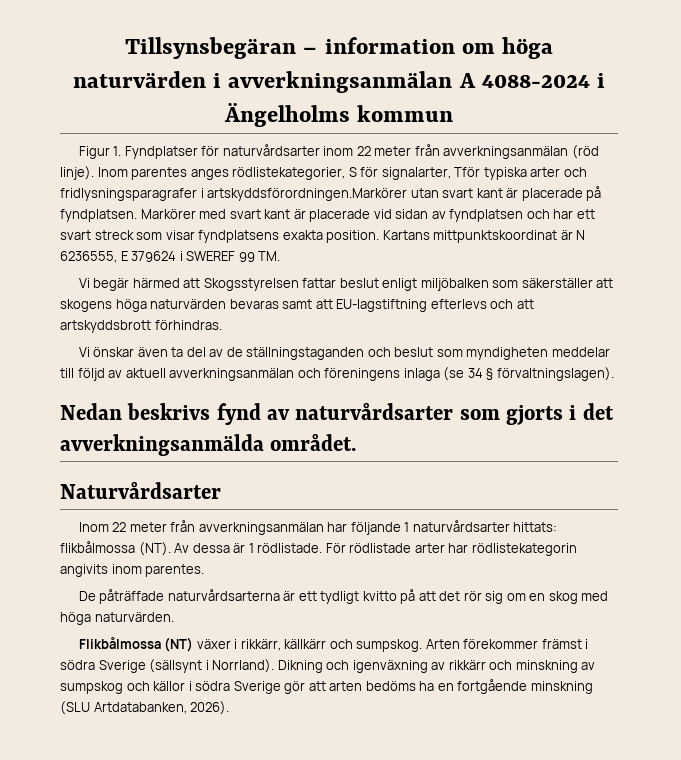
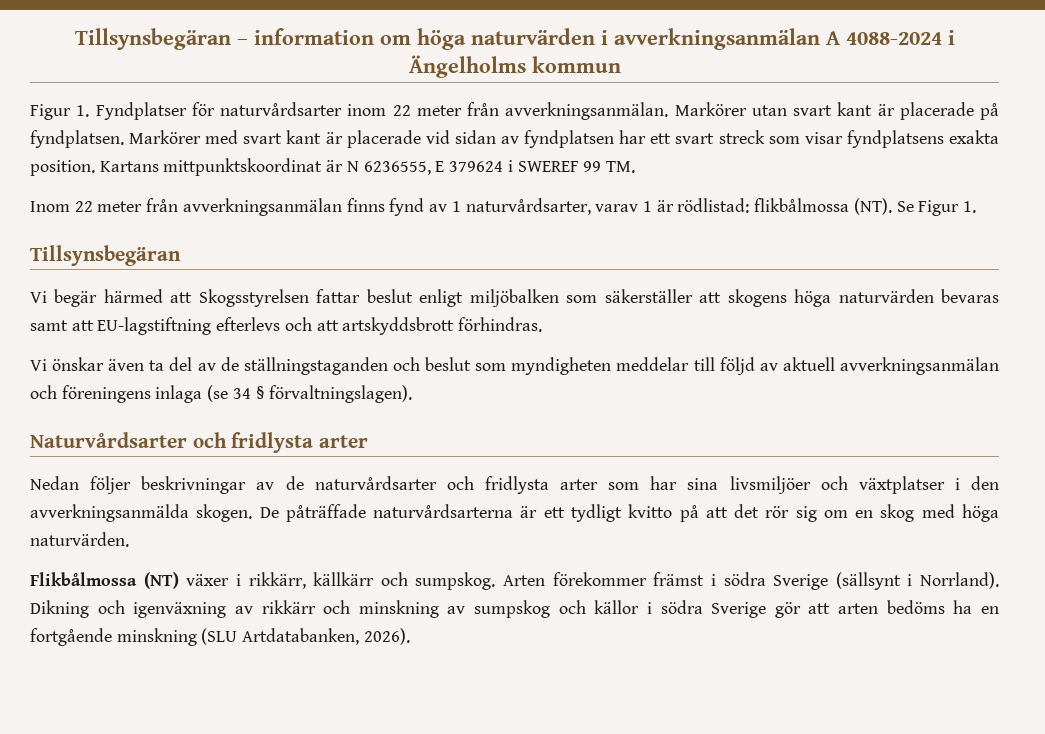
- Figur 1. Fyndplatser för naturvårdsarter inom 22 meter från avverkningsanmälan (röd linje). Inom parentes anges rödlistekategorier, S för signalarter, Tför typiska arter och fridlysningsparagrafer i artskyddsförordningen.Markörer utan svart kant är placerade på fyndplatsen.
+ Figur 1. Fyndplatser för naturvårdsarter inom 22 meter från avverkningsanmälan. Markörer utan svart kant är placerade på fyndplatsen.
- Markörer med svart kant är placerade vid sidan av fyndplatsen och har ett svart streck som visar fyndplatsens exakta position.
+ Markörer med svart kant är placerade vid sidan av fyndplatsen har ett svart streck som visar fyndplatsens exakta position.
+ Inom 22 meter från avverkningsanmälan finns fynd av 1 naturvårdsarter, varav 1 är rödlistad: flikbålmossa (NT). Se Figur 1.
+ Tillsynsbegäran
- Nedan beskrivs fynd av naturvårdsarter som gjorts i det avverkningsanmälda området.
- Naturvårdsarter
- Inom 22 meter från avverkningsanmälan har följande 1 naturvårdsarter hittats: flikbålmossa (NT). Av dessa är 1 rödlistade. För rödlistade arter har rödlistekategorin angivits inom parentes.
- De påträffade naturvårdsarterna är ett tydligt kvitto på att det rör sig om en skog med höga naturvärden.
+ Naturvårdsarter och fridlysta arter
+ Nedan följer beskrivningar av de naturvårdsarter och fridlysta arter som har sina livsmiljöer och växtplatser i den avverkningsanmälda skogen. De påträffade naturvårdsarterna är ett tydligt kvitto på att det rör sig om en skog med höga naturvärden.

